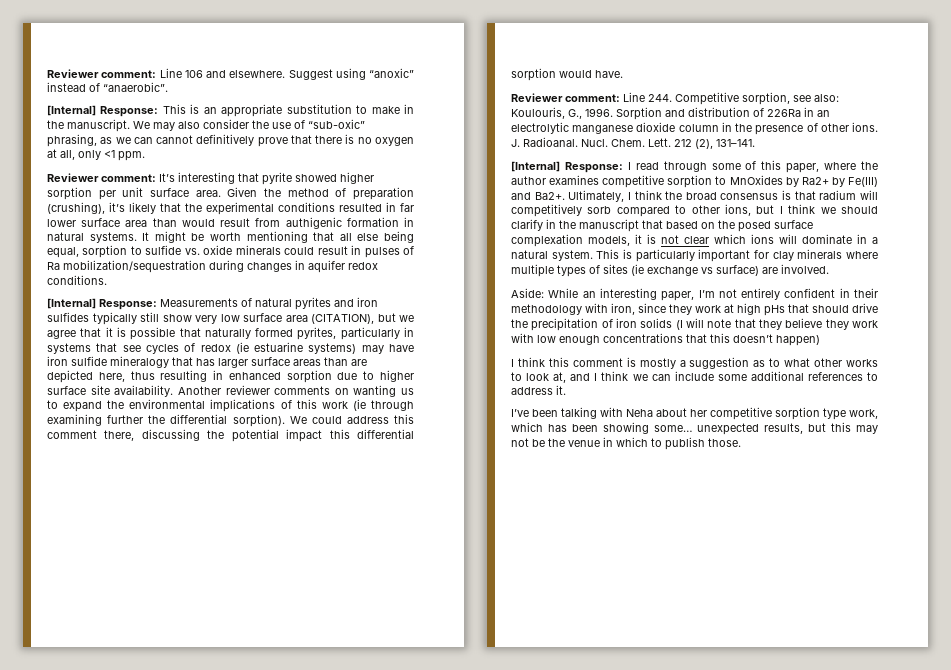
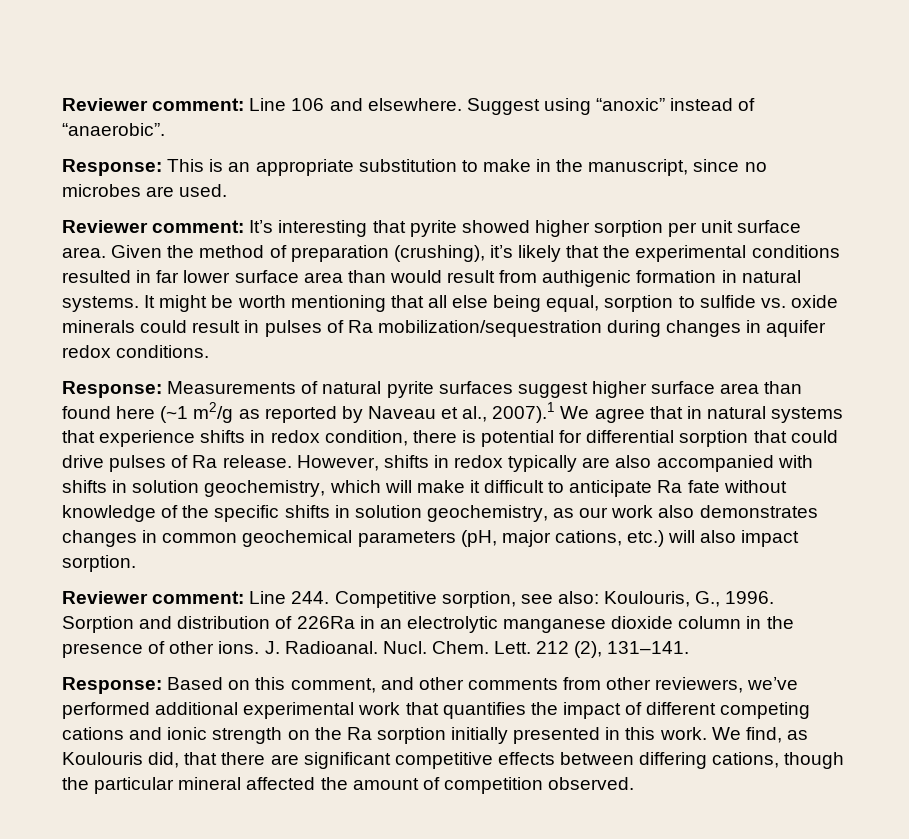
- [Internal] Response: This is an appropriate substitution to make in the manuscript. We may also consider the use of “sub-oxic” phrasing, as we can cannot definitively prove that there is no oxygen at all, only <1 ppm.
+ Response: This is an appropriate substitution to make in the manuscript, since no microbes are used.
- [Internal] Response: Measurements of natural pyrites and iron sulfides typically still show very low surface area (CITATION), but we agree that it is possible that naturally formed pyrites, particularly in systems that see cycles of redox (ie estuarine systems) may have iron sulfide mineralogy that has larger surface areas than are depicted here, thus resulting in enhanced sorption due to higher surface site availability. Another reviewer comments on wanting us to expand the environmental implications of this work (ie through examining further the differential sorption). We could address this comment there, discussing the potential impact this differential sorption would have.
+ Response: Measurements of natural pyrite surfaces suggest higher surface area than found here (~1 m2/g as reported by Naveau et al., 2007).1 We agree that in natural systems that experience shifts in redox condition, there is potential for differential sorption that could drive pulses of Ra release. However, shifts in redox typically are also accompanied with shifts in solution geochemistry, which will make it difficult to anticipate Ra fate without knowledge of the specific shifts in solution geochemistry, as our work also demonstrates changes in common geochemical parameters (pH, major cations, etc.) will also impact sorption.
- [Internal] Response: I read through some of this paper, where the author examines competitive sorption to MnOxides by Ra2+ by Fe(III) and Ba2+. Ultimately, I think the broad consensus is that radium will competitively sorb compared to other ions, but I think we should clarify in the manuscript that based on the posed surface complexation models, it is not clear which ions will dominate in a natural system. This is particularly important for clay minerals where multiple types of sites (ie exchange vs surface) are involved.
- Aside: While an interesting paper, I’m not entirely confident in their methodology with iron, since they work at high pHs that should drive the precipitation of iron solids (I will note that they believe they work with low enough concentrations that this doesn’t happen)
- I think this comment is mostly a suggestion as to what other works to look at, and I think we can include some additional references to address it.
- I’ve been talking with Neha about her competitive sorption type work, which has been showing some… unexpected results, but this may not be the venue in which to publish those.
+ Response: Based on this comment, and other comments from other reviewers, we’ve performed additional experimental work that quantifies the impact of different competing cations and ionic strength on the Ra sorption initially presented in this work. We find, as Koulouris did, that there are significant competitive effects between differing cations, though the particular mineral affected the amount of competition observed.

